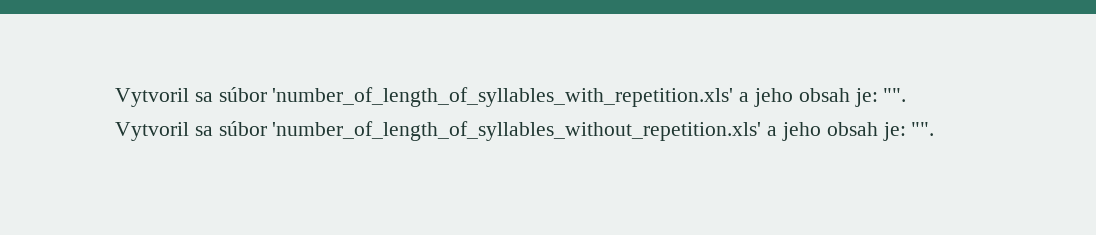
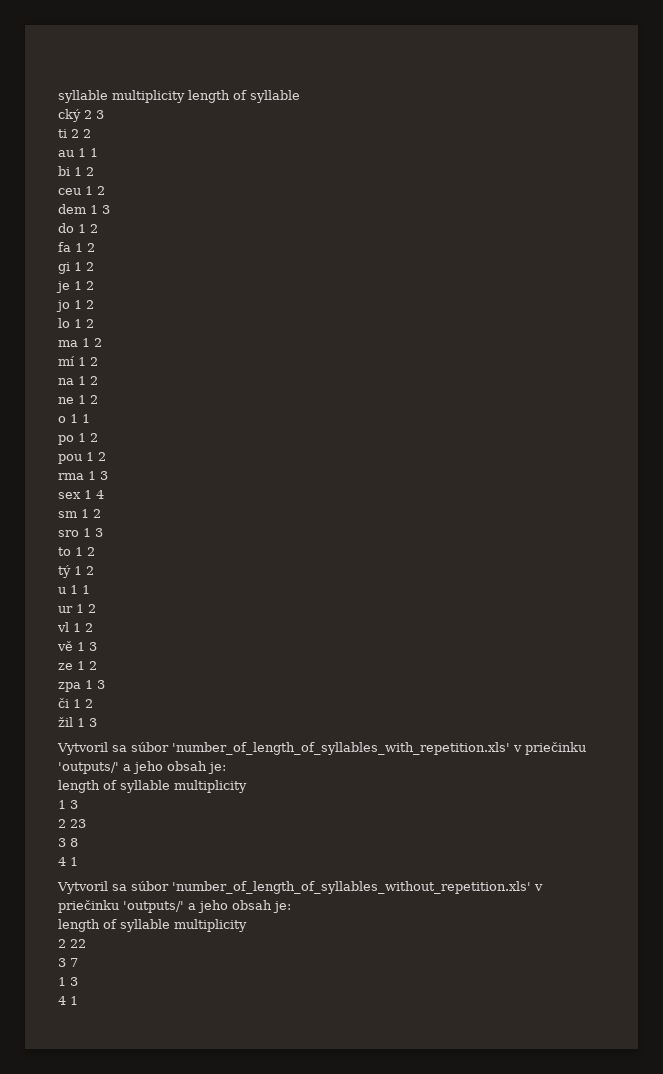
+ syllable multiplicity length of syllable
+ cký 2 3
+ ti 2 2
+ au 1 1
+ bi 1 2
+ ceu 1 2
+ dem 1 3
+ do 1 2
+ fa 1 2
+ gi 1 2
+ je 1 2
+ jo 1 2
+ lo 1 2
+ ma 1 2
+ mí 1 2
+ na 1 2
+ ne 1 2
+ o 1 1
+ po 1 2
+ pou 1 2
+ rma 1 3
+ sex 1 4
+ sm 1 2
+ sro 1 3
+ to 1 2
+ tý 1 2
+ u 1 1
+ ur 1 2
+ vl 1 2
+ vě 1 3
+ ze 1 2
+ zpa 1 3
+ či 1 2
+ žil 1 3
- Vytvoril sa súbor 'number_of_length_of_syllables_with_repetition.xls' a jeho obsah je: "".
+ Vytvoril sa súbor 'number_of_length_of_syllables_with_repetition.xls' v priečinku 'outputs/' a jeho obsah je:
+ length of syllable multiplicity
+ 1 3
+ 2 23
+ 3 8
+ 4 1
- Vytvoril sa súbor 'number_of_length_of_syllables_without_repetition.xls' a jeho obsah je: "".
+ Vytvoril sa súbor 'number_of_length_of_syllables_without_repetition.xls' v priečinku 'outputs/' a jeho obsah je:
+ length of syllable multiplicity
+ 2 22
+ 3 7
+ 1 3
+ 4 1

